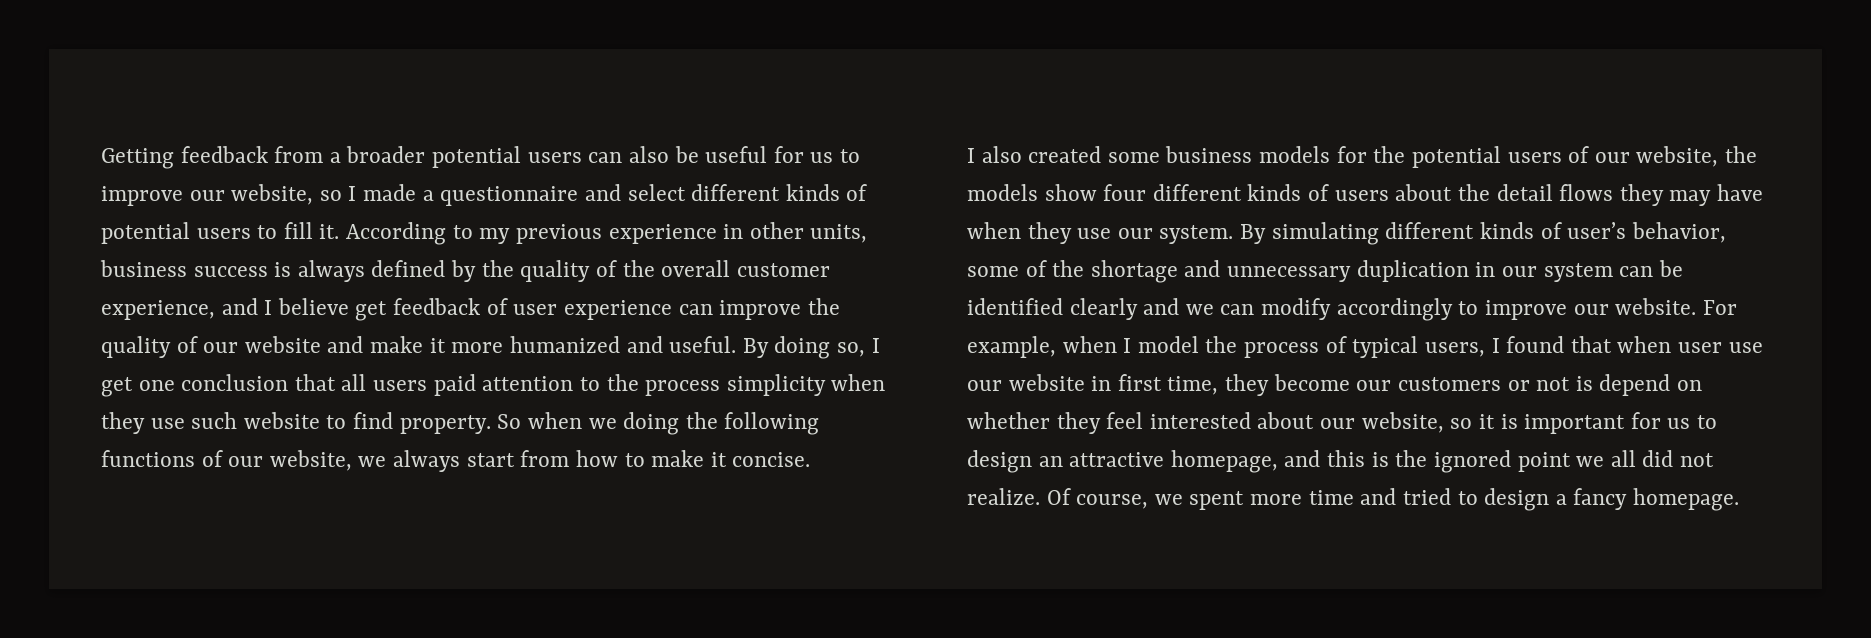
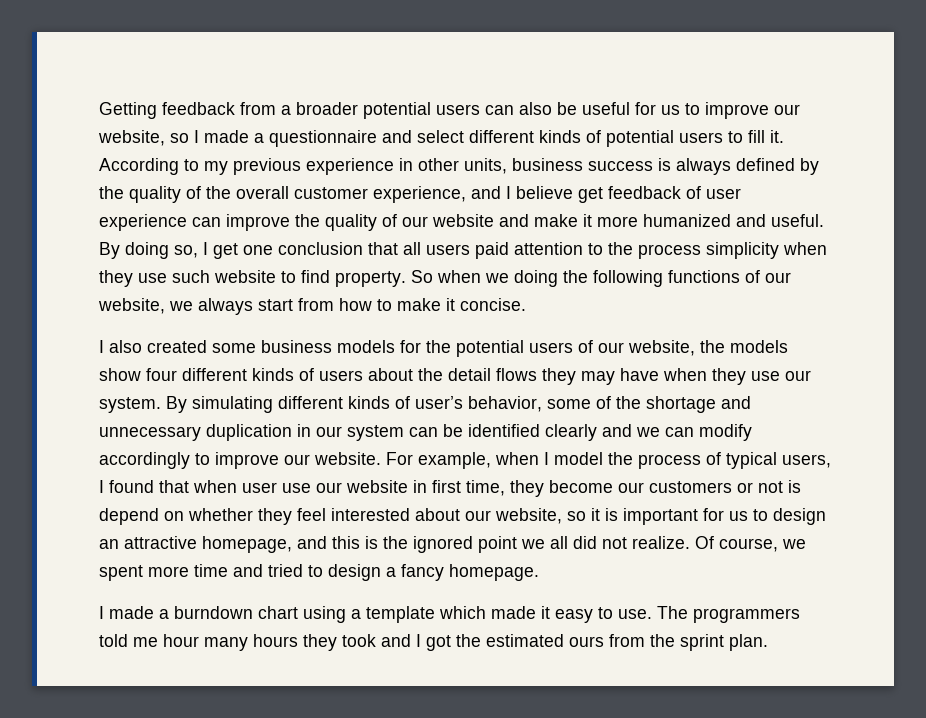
+ I made a burndown chart using a template which made it easy to use. The programmers told me hour many hours they took and I got the estimated ours from the sprint plan.

